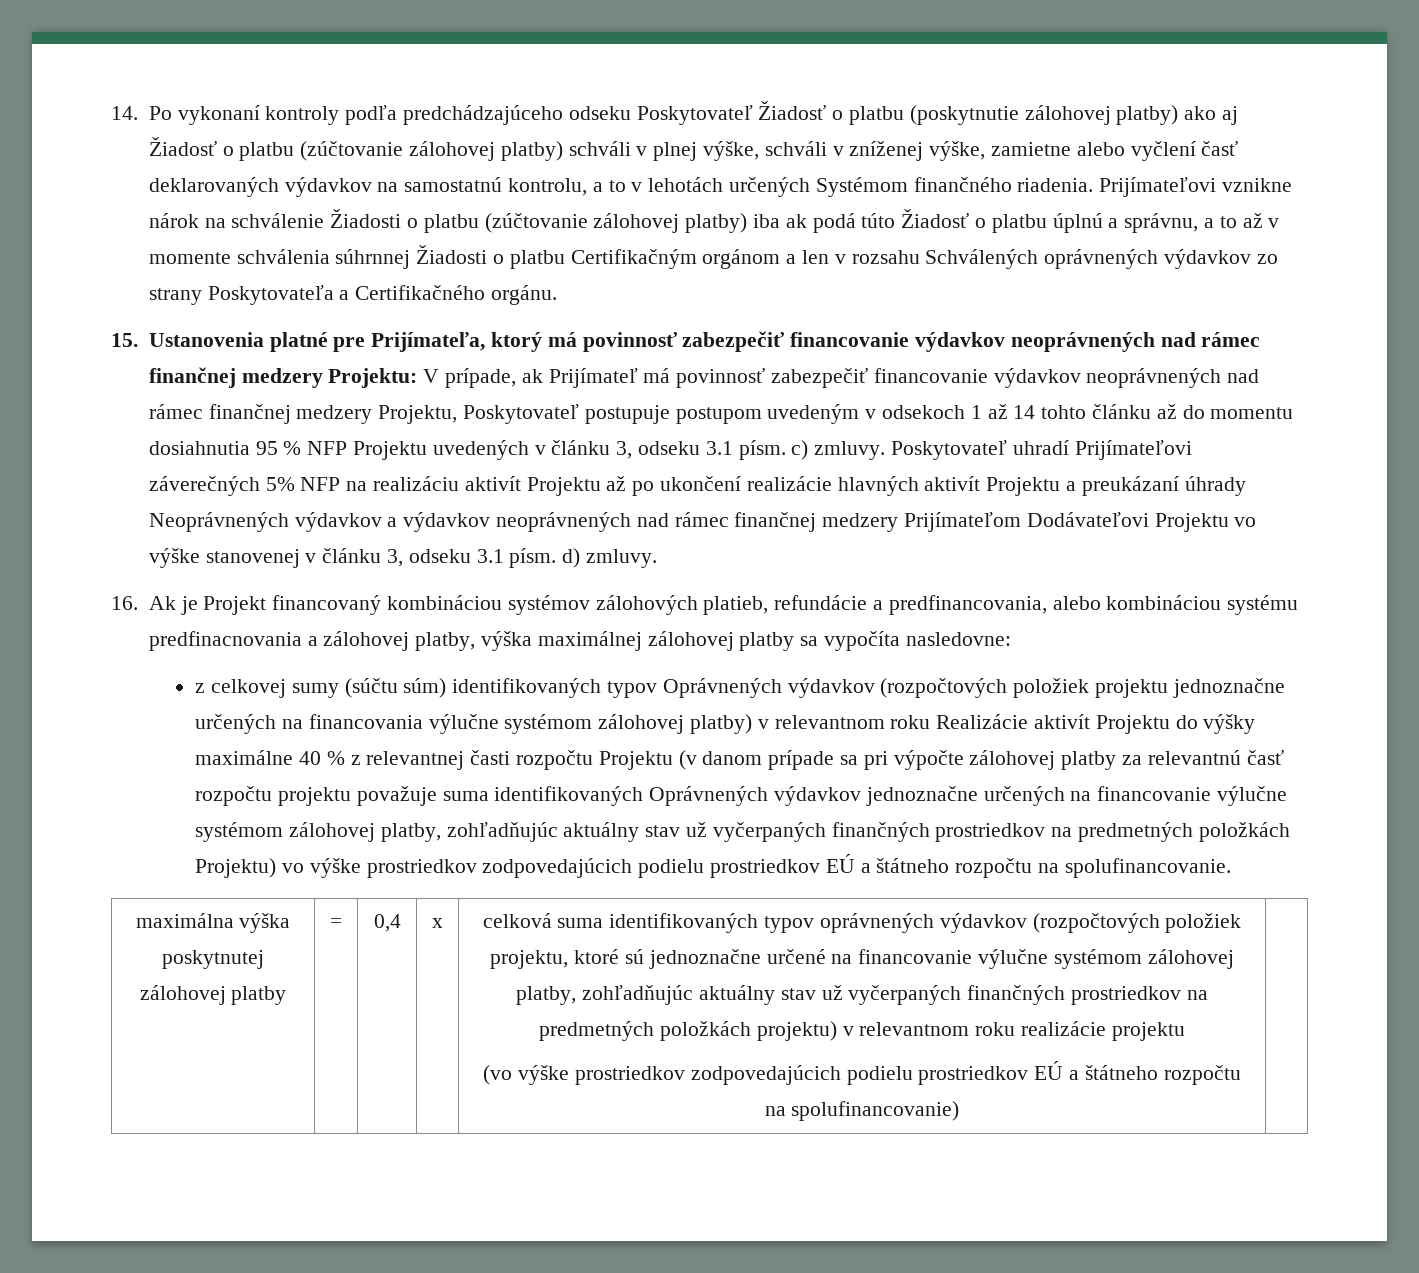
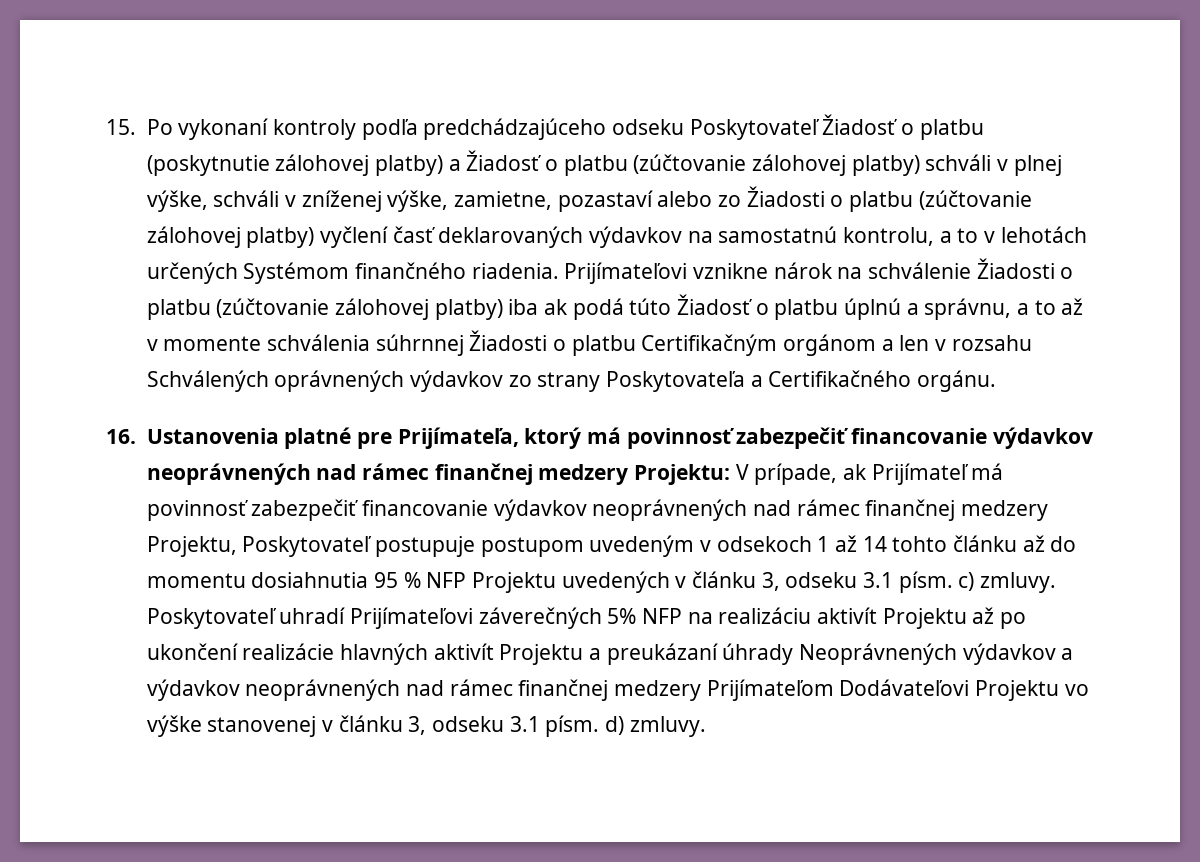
- 14. Po vykonaní kontroly podľa predchádzajúceho odseku Poskytovateľ Žiadosť o platbu (poskytnutie zálohovej platby) ako aj Žiadosť o platbu (zúčtovanie zálohovej platby) schváli v plnej výške, schváli v zníženej výške, zamietne alebo vyčlení časť deklarovaných výdavkov na samostatnú kontrolu, a to v lehotách určených Systémom finančného riadenia.
+ 15. Po vykonaní kontroly podľa predchádzajúceho odseku Poskytovateľ Žiadosť o platbu (poskytnutie zálohovej platby) a Žiadosť o platbu (zúčtovanie zálohovej platby) schváli v plnej výške, schváli v zníženej výške, zamietne, pozastaví alebo zo Žiadosti o platbu (zúčtovanie zálohovej platby) vyčlení časť deklarovaných výdavkov na samostatnú kontrolu, a to v lehotách určených Systémom finančného riadenia.
- 15. Ustanovenia platné pre Prijímateľa, ktorý má povinnosť zabezpečiť financovanie výdavkov neoprávnených nad rámec finančnej medzery Projektu: V prípade, ak Prijímateľ má povinnosť zabezpečiť financovanie výdavkov neoprávnených nad rámec finančnej medzery Projektu, Poskytovateľ postupuje postupom uvedeným v odsekoch 1 až 14 tohto článku až do momentu dosiahnutia 95 % NFP Projektu uvedených v článku 3, odseku 3.1 písm. c) zmluvy.
+ 16. Ustanovenia platné pre Prijímateľa, ktorý má povinnosť zabezpečiť financovanie výdavkov neoprávnených nad rámec finančnej medzery Projektu: V prípade, ak Prijímateľ má povinnosť zabezpečiť financovanie výdavkov neoprávnených nad rámec finančnej medzery Projektu, Poskytovateľ postupuje postupom uvedeným v odsekoch 1 až 14 tohto článku až do momentu dosiahnutia 95 % NFP Projektu uvedených v článku 3, odseku 3.1 písm. c) zmluvy.
- 16. Ak je Projekt financovaný kombináciou systémov zálohových platieb, refundácie a predfinancovania, alebo kombináciou systému predfinacnovania a zálohovej platby, výška maximálnej zálohovej platby sa vypočíta nasledovne:
- z celkovej sumy (súčtu súm) identifikovaných typov Oprávnených výdavkov (rozpočtových položiek projektu jednoznačne určených na financovania výlučne systémom zálohovej platby) v relevantnom roku Realizácie aktivít Projektu do výšky maximálne 40 % z relevantnej časti rozpočtu Projektu (v danom prípade sa pri výpočte zálohovej platby za relevantnú časť rozpočtu projektu považuje suma identifikovaných Oprávnených výdavkov jednoznačne určených na financovanie výlučne systémom zálohovej platby, zohľadňujúc aktuálny stav už vyčerpaných finančných prostriedkov na predmetných položkách Projektu) vo výške prostriedkov zodpovedajúcich podielu prostriedkov EÚ a štátneho rozpočtu na spolufinancovanie.
- maximálna výška poskytnutej zálohovej platby | = | 0,4 | x | celková suma identifikovaných typov oprávnených výdavkov (rozpočtových položiek projektu, ktoré sú jednoznačne určené na financovanie výlučne systémom zálohovej platby, zohľadňujúc aktuálny stav už vyčerpaných finančných prostriedkov na predmetných položkách projektu) v relevantnom roku realizácie projektu
- (vo výške prostriedkov zodpovedajúcich podielu prostriedkov EÚ a štátneho rozpočtu na spolufinancovanie)

